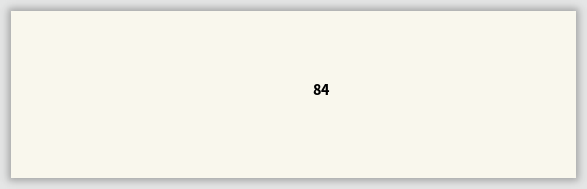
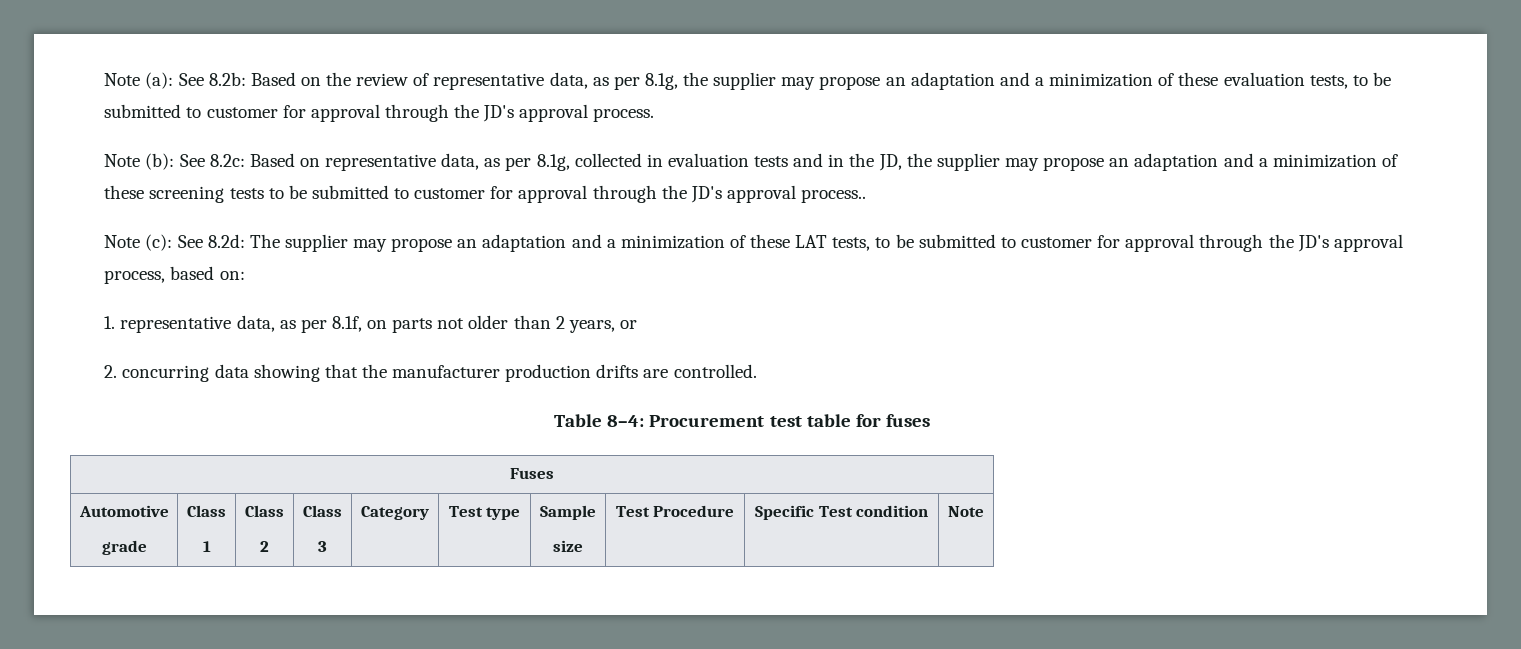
- 84
+ Note (a): See 8.2b: Based on the review of representative data, as per 8.1g, the supplier may propose an adaptation and a minimization of these evaluation tests, to be submitted to customer for approval through the JD's approval process.
+ Note (b): See 8.2c: Based on representative data, as per 8.1g, collected in evaluation tests and in the JD, the supplier may propose an adaptation and a minimization of these screening tests to be submitted to customer for approval through the JD's approval process..
+ Note (c): See 8.2d: The supplier may propose an adaptation and a minimization of these LAT tests, to be submitted to customer for approval through the JD's approval process, based on:
+ 1. representative data, as per 8.1f, on parts not older than 2 years, or
+ 2. concurring data showing that the manufacturer production drifts are controlled.
+ Table 8–4: Procurement test table for fuses
+ Fuses
+ Automotive
+ grade | Class
+ 1 | Class
+ 2 | Class
+ 3 | Category | Test type | Sample
+ size | Test Procedure | Specific Test condition | Note

